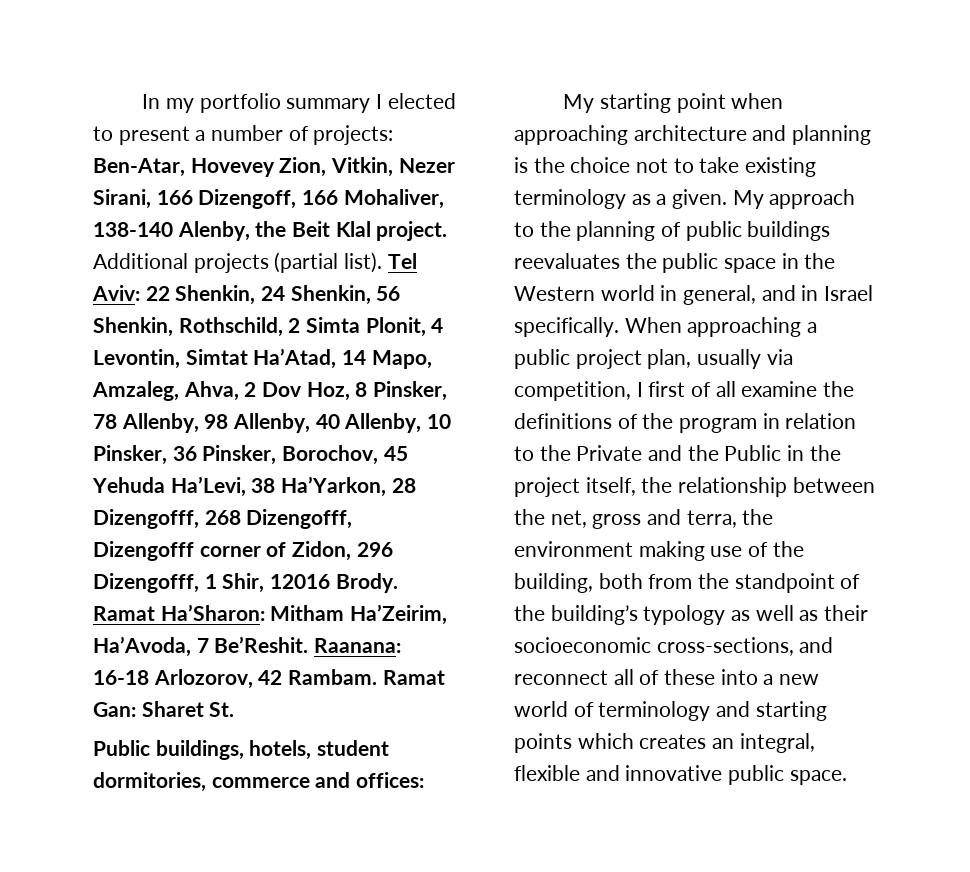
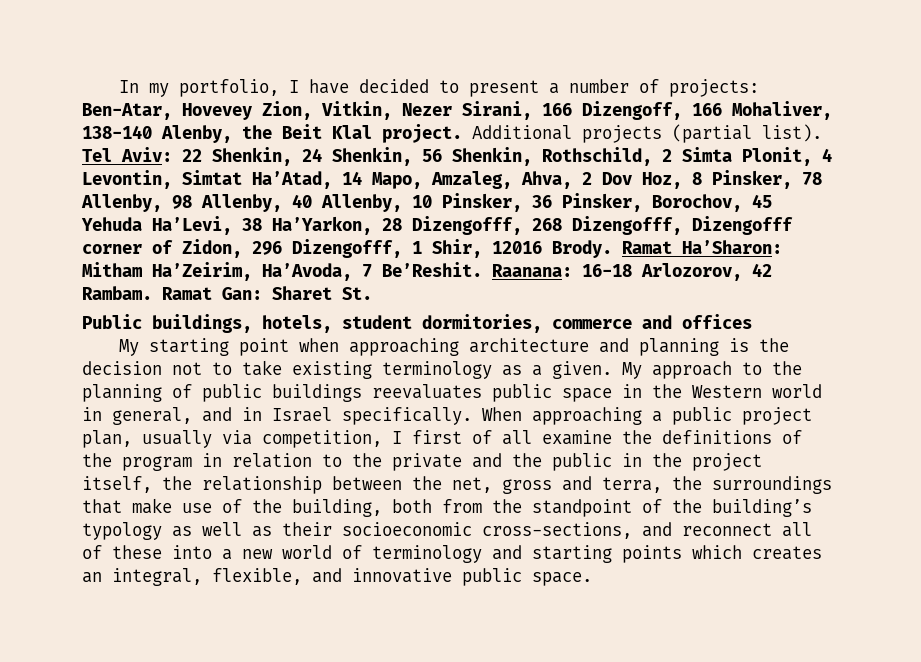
- In my portfolio summary I elected to present a number of projects: Ben-Atar, Hovevey Zion, Vitkin, Nezer Sirani, 166 Dizengoff, 166 Mohaliver, 138-140 Alenby, the Beit Klal project.
+ In my portfolio, I have decided to present a number of projects: Ben-Atar, Hovevey Zion, Vitkin, Nezer Sirani, 166 Dizengoff, 166 Mohaliver, 138-140 Alenby, the Beit Klal project.
- Public buildings, hotels, student dormitories, commerce and offices:
+ Public buildings, hotels, student dormitories, commerce and offices
- My starting point when approaching architecture and planning is the choice not to take existing terminology as a given.
+ My starting point when approaching architecture and planning is the decision not to take existing terminology as a given.
- My approach to the planning of public buildings reevaluates the public space in the Western world in general, and in Israel specifically.
+ My approach to the planning of public buildings reevaluates public space in the Western world in general, and in Israel specifically.
- When approaching a public project plan, usually via competition, I first of all examine the definitions of the program in relation to the Private and the Public in the project itself, the relationship between the net, gross and terra, the environment making use of the building, both from the standpoint of the building’s typology as well as their socioeconomic cross-sections, and reconnect all of these into a new world of terminology and starting points which creates an integral, flexible and innovative public space.
+ When approaching a public project plan, usually via competition, I first of all examine the definitions of the program in relation to the private and the public in the project itself, the relationship between the net, gross and terra, the surroundings that make use of the building, both from the standpoint of the building’s typology as well as their socioeconomic cross-sections, and reconnect all of these into a new world of terminology and starting points which creates an integral, flexible, and innovative public space.

